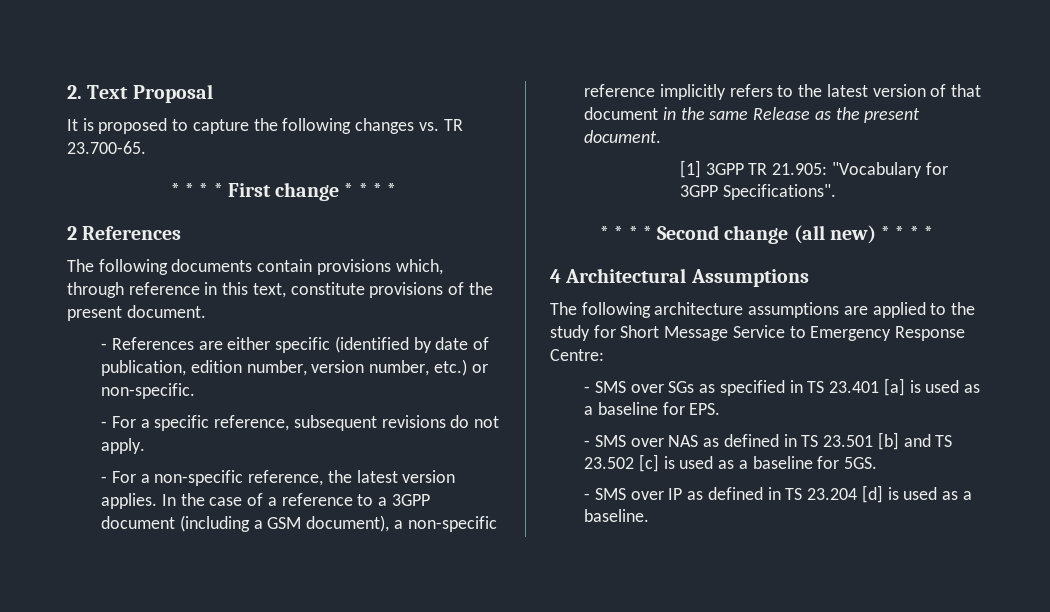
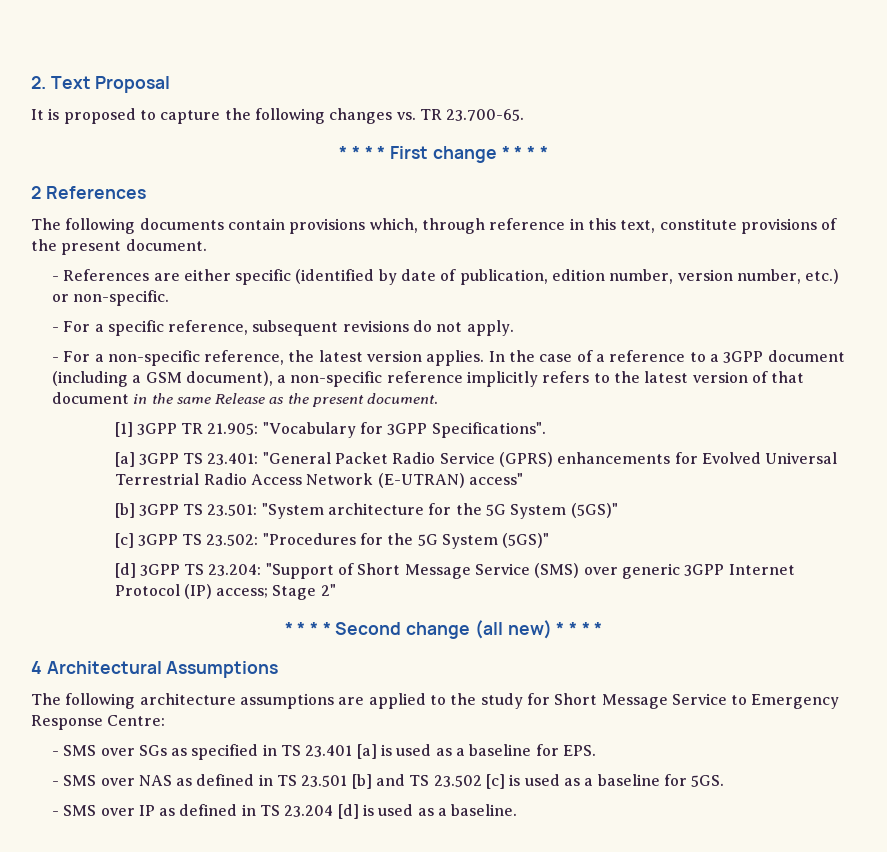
+ [a] 3GPP TS 23.401: "General Packet Radio Service (GPRS) enhancements for Evolved Universal Terrestrial Radio Access Network (E-UTRAN) access"
+ [b] 3GPP TS 23.501: "System architecture for the 5G System (5GS)"
+ [c] 3GPP TS 23.502: "Procedures for the 5G System (5GS)"
+ [d] 3GPP TS 23.204: "Support of Short Message Service (SMS) over generic 3GPP Internet Protocol (IP) access; Stage 2"

